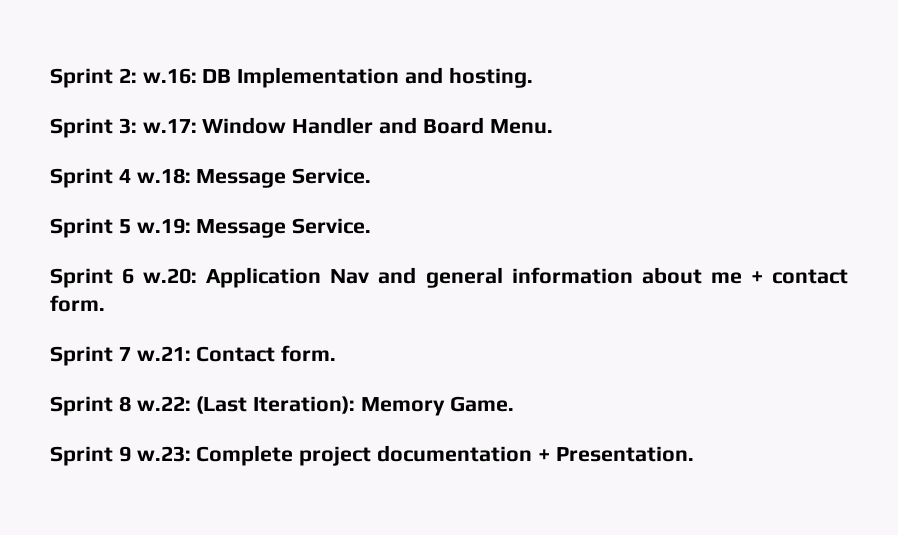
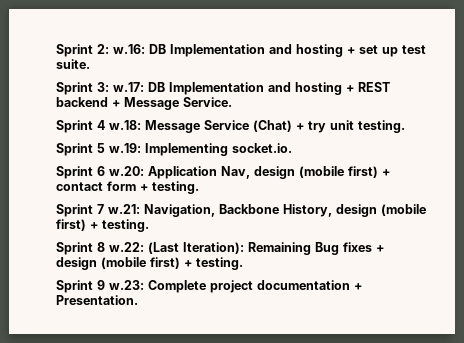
- Sprint 2: w.16: DB Implementation and hosting.
- Sprint 3: w.17: Window Handler and Board Menu.
- Sprint 4 w.18: Message Service.
+ Sprint 2: w.16: DB Implementation and hosting + set up test suite.
+ Sprint 3: w.17: DB Implementation and hosting + REST backend + Message Service.
+ Sprint 4 w.18: Message Service (Chat) + try unit testing.
- Sprint 5 w.19: Message Service.
+ Sprint 5 w.19: Implementing socket.io.
- Sprint 6 w.20: Application Nav and general information about me + contact form.
- Sprint 7 w.21: Contact form.
+ Sprint 6 w.20: Application Nav, design (mobile first) + contact form + testing.
+ Sprint 7 w.21: Navigation, Backbone History, design (mobile first) + testing.
- Sprint 8 w.22: (Last Iteration): Memory Game.
+ Sprint 8 w.22: (Last Iteration): Remaining Bug fixes + design (mobile first) + testing.

